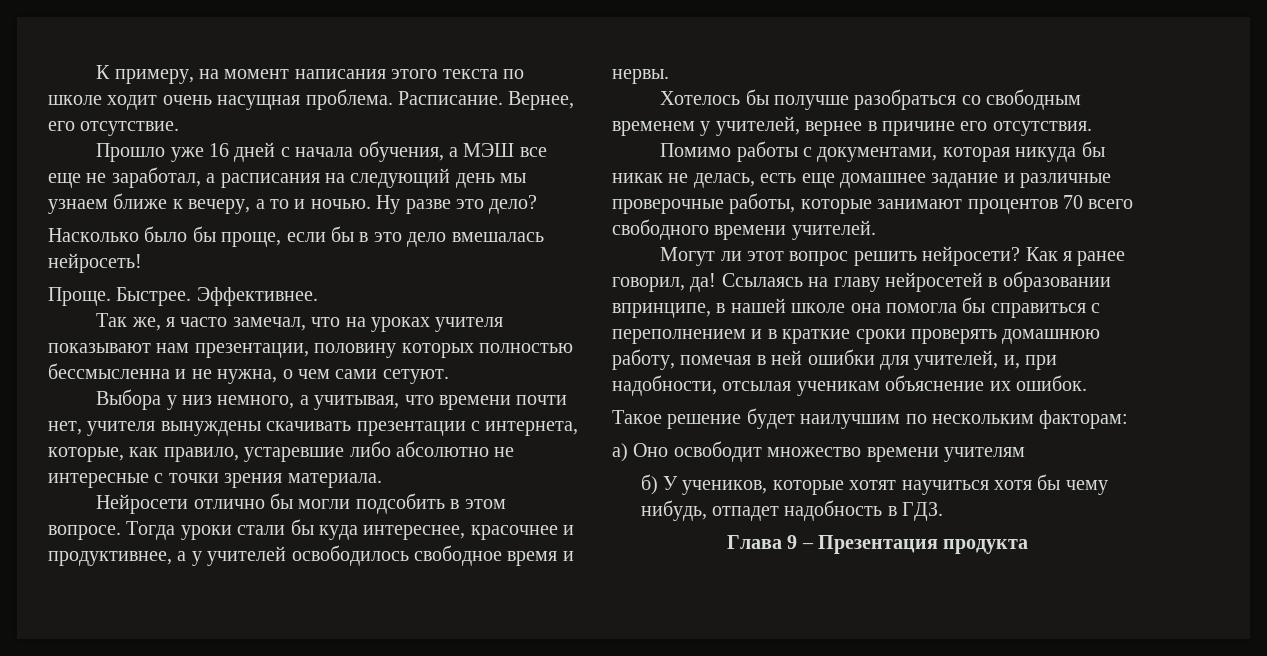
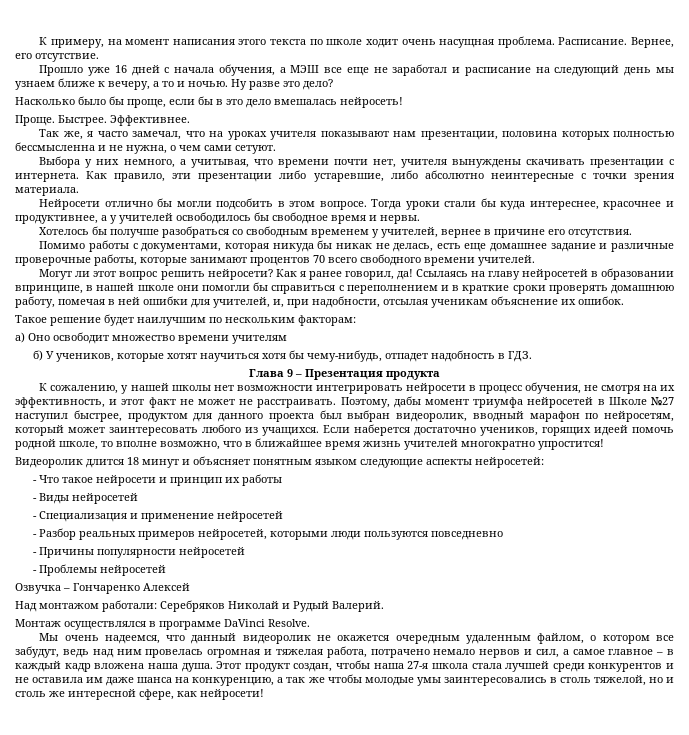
- Прошло уже 16 дней с начала обучения, а МЭШ все еще не заработал, а расписания на следующий день мы узнаем ближе к вечеру, а то и ночью.
+ Прошло уже 16 дней с начала обучения, а МЭШ все еще не заработал и расписание на следующий день мы узнаем ближе к вечеру, а то и ночью.
- Так же, я часто замечал, что на уроках учителя показывают нам презентации, половину которых полностью бессмысленна и не нужна, о чем сами сетуют.
+ Так же, я часто замечал, что на уроках учителя показывают нам презентации, половина которых полностью бессмысленна и не нужна, о чем сами сетуют.
- Выбора у низ немного, а учитывая, что времени почти нет, учителя вынуждены скачивать презентации с интернета, которые, как правило, устаревшие либо абсолютно не интересные с точки зрения материала.
+ Выбора у них немного, а учитывая, что времени почти нет, учителя вынуждены скачивать презентации с интернета. Как правило, эти презентации либо устаревшие, либо абсолютно неинтересные с точки зрения материала.
- Тогда уроки стали бы куда интереснее, красочнее и продуктивнее, а у учителей освободилось свободное время и нервы.
+ Тогда уроки стали бы куда интереснее, красочнее и продуктивнее, а у учителей освободилось бы свободное время и нервы.
- Ссылаясь на главу нейросетей в образовании впринципе, в нашей школе она помогла бы справиться с переполнением и в краткие сроки проверять домашнюю работу, помечая в ней ошибки для учителей, и, при надобности, отсылая ученикам объяснение их ошибок.
+ Ссылаясь на главу нейросетей в образовании впринципе, в нашей школе они помогли бы справиться с переполнением и в краткие сроки проверять домашнюю работу, помечая в ней ошибки для учителей, и, при надобности, отсылая ученикам объяснение их ошибок.
- б) У учеников, которые хотят научиться хотя бы чему нибудь, отпадет надобность в ГДЗ.
+ б) У учеников, которые хотят научиться хотя бы чему-нибудь, отпадет надобность в ГДЗ.
+ К сожалению, у нашей школы нет возможности интегрировать нейросети в процесс обучения, не смотря на их эффективность, и этот факт не может не расстраивать. Поэтому, дабы момент триумфа нейросетей в Школе №27 наступил быстрее, продуктом для данного проекта был выбран видеоролик, вводный марафон по нейросетям, который может заинтересовать любого из учащихся. Если наберется достаточно учеников, горящих идеей помочь родной школе, то вполне возможно, что в ближайшее время жизнь учителей многократно упростится!
+ Видеоролик длится 18 минут и объясняет понятным языком следующие аспекты нейросетей:
+ - Что такое нейросети и принцип их работы
+ - Виды нейросетей
+ - Специализация и применение нейросетей
+ - Разбор реальных примеров нейросетей, которыми люди пользуются повседневно
+ - Причины популярности нейросетей
+ - Проблемы нейросетей
+ Озвучка – Гончаренко Алексей
+ Над монтажом работали: Серебряков Николай и Рудый Валерий.
+ Монтаж осуществлялся в программе DaVinci Resolve.
+ Мы очень надеемся, что данный видеоролик не окажется очередным удаленным файлом, о котором все забудут, ведь над ним провелась огромная и тяжелая работа, потрачено немало нервов и сил, а самое главное – в каждый кадр вложена наша душа. Этот продукт создан, чтобы наша 27-я школа стала лучшей среди конкурентов и не оставила им даже шанса на конкуренцию, а так же чтобы молодые умы заинтересовались в столь тяжелой, но и столь же интересной сфере, как нейросети!

